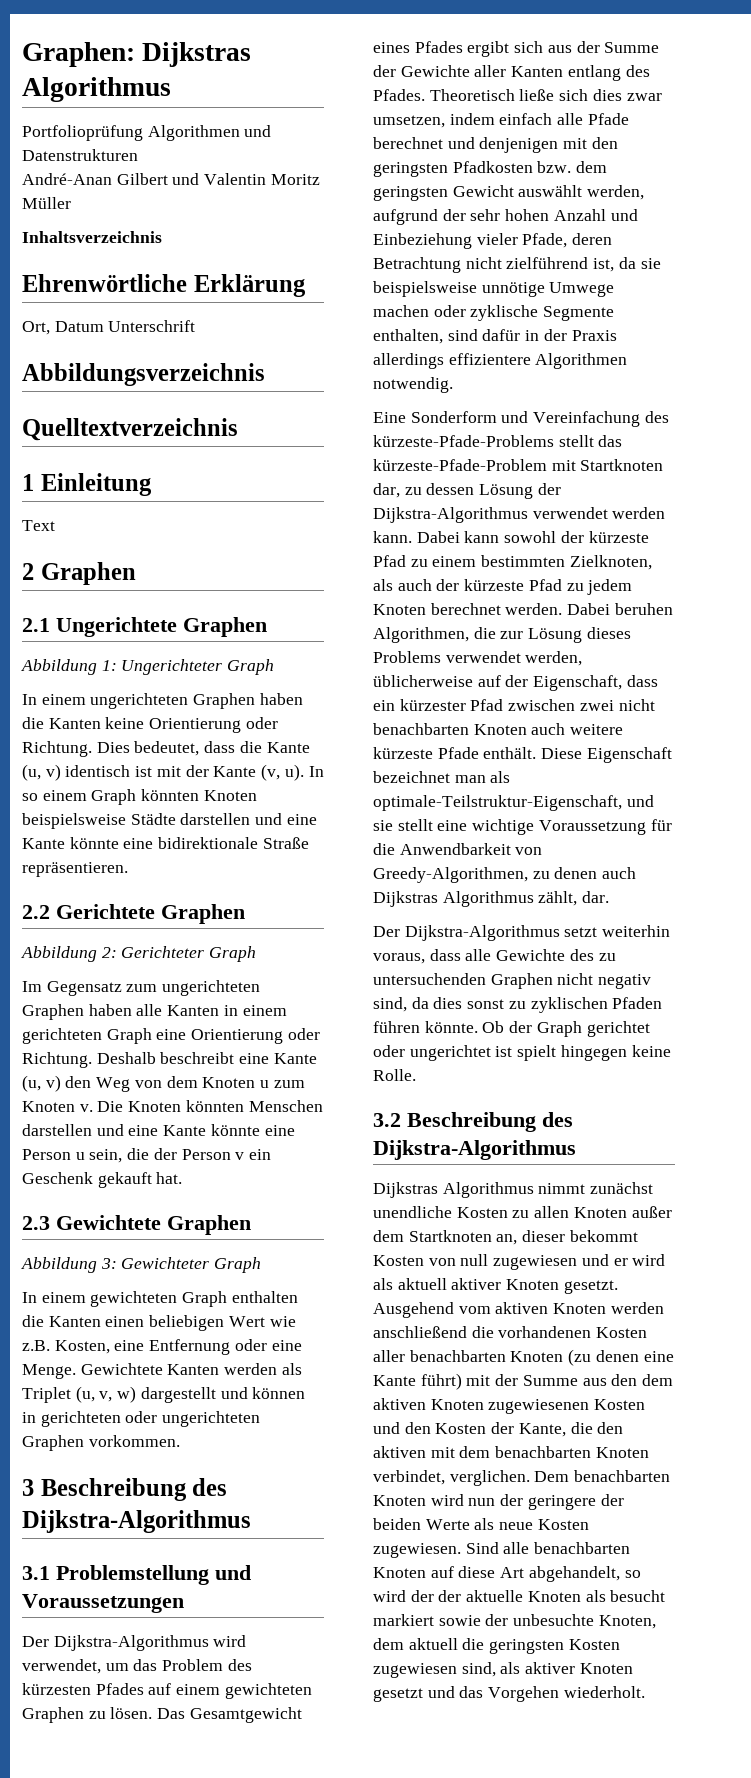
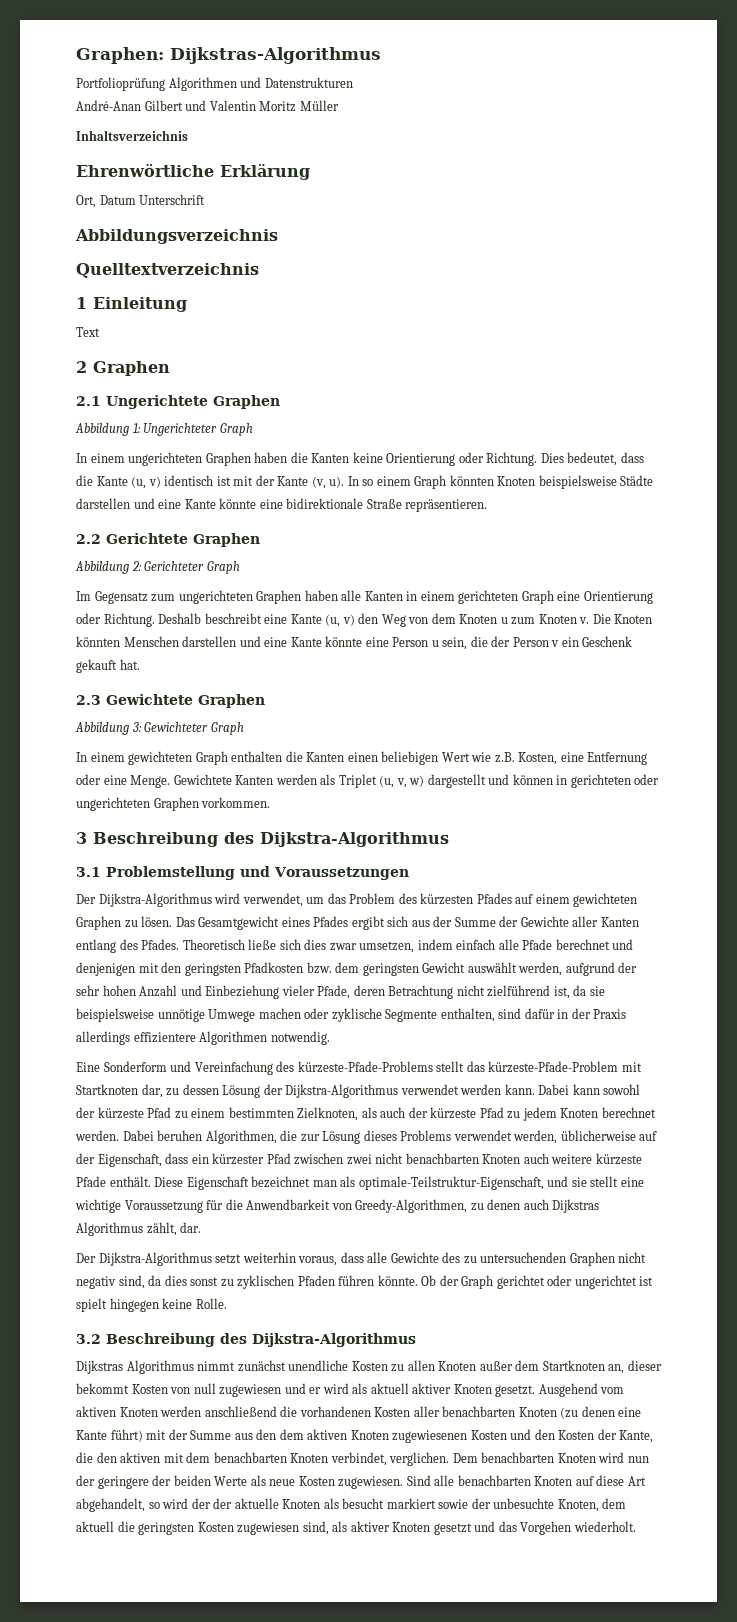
- Graphen: Dijkstras Algorithmus
+ Graphen: Dijkstras-Algorithmus

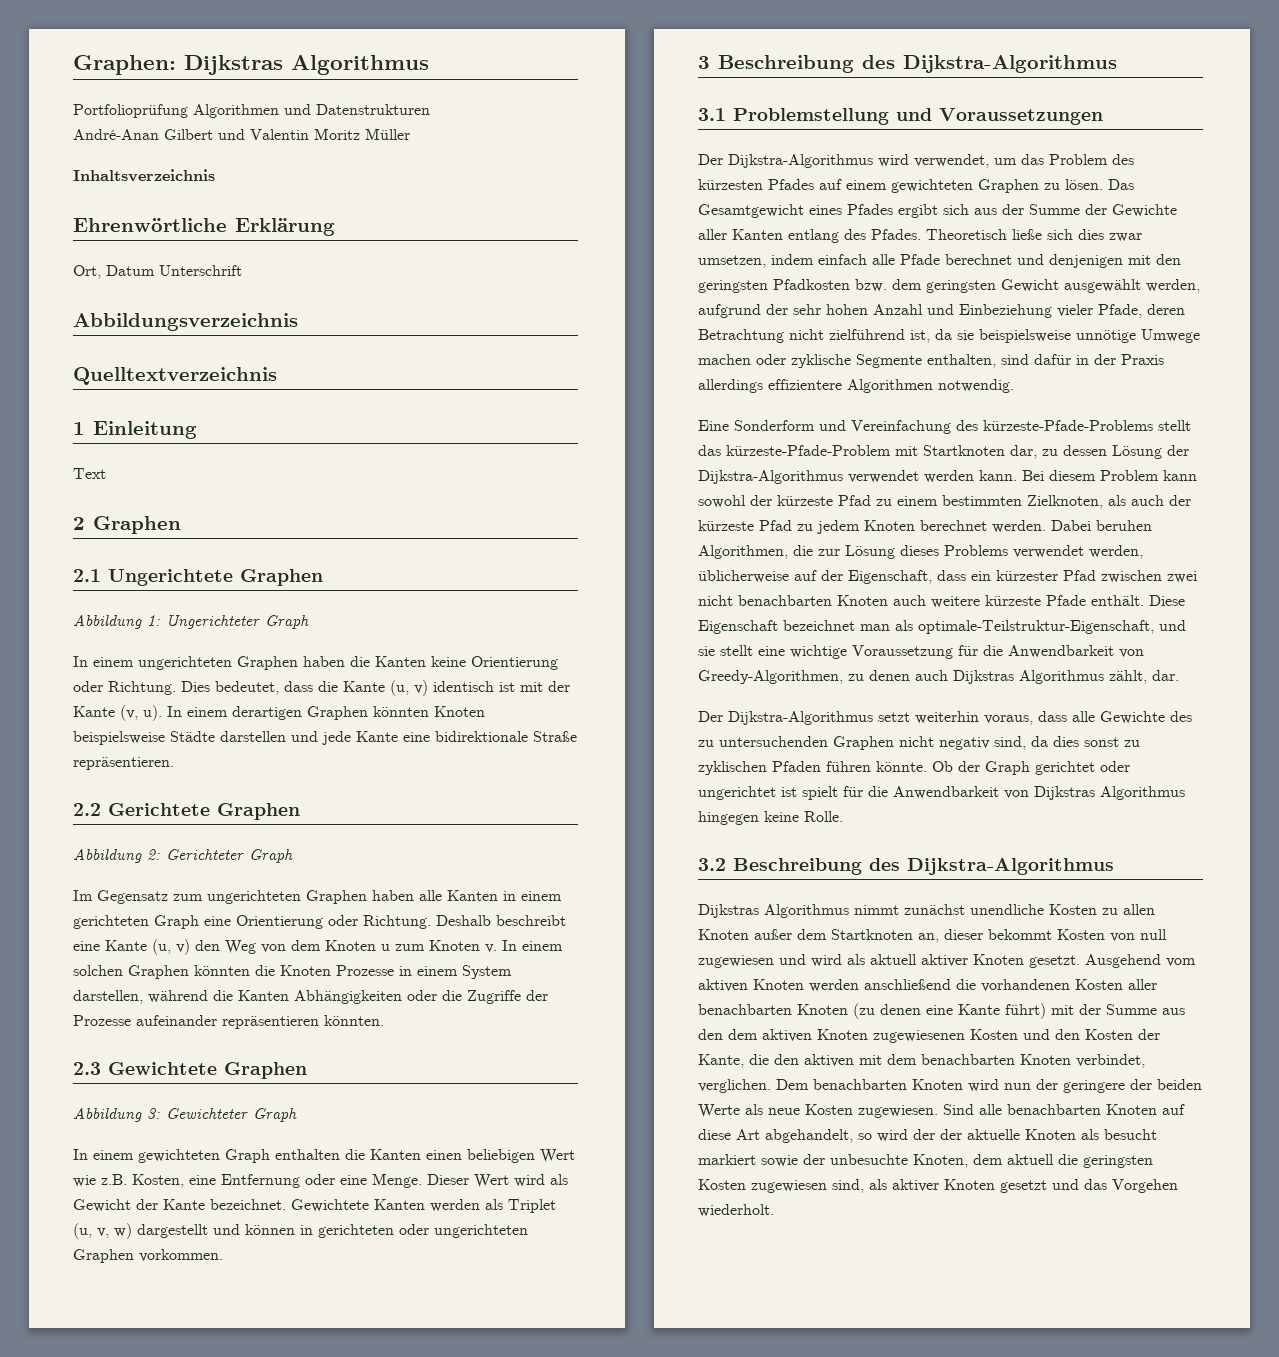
- Graphen: Dijkstras-Algorithmus
+ Graphen: Dijkstras Algorithmus
- In so einem Graph könnten Knoten beispielsweise Städte darstellen und eine Kante könnte eine bidirektionale Straße repräsentieren.
+ In einem derartigen Graphen könnten Knoten beispielsweise Städte darstellen und jede Kante eine bidirektionale Straße repräsentieren.
- Die Knoten könnten Menschen darstellen und eine Kante könnte eine Person u sein, die der Person v ein Geschenk gekauft hat.
+ In einem solchen Graphen könnten die Knoten Prozesse in einem System darstellen, während die Kanten Abhängigkeiten oder die Zugriffe der Prozesse aufeinander repräsentieren könnten.
+ Dieser Wert wird als Gewicht der Kante bezeichnet.
- Theoretisch ließe sich dies zwar umsetzen, indem einfach alle Pfade berechnet und denjenigen mit den geringsten Pfadkosten bzw. dem geringsten Gewicht auswählt werden, aufgrund der sehr hohen Anzahl und Einbeziehung vieler Pfade, deren Betrachtung nicht zielführend ist, da sie beispielsweise unnötige Umwege machen oder zyklische Segmente enthalten, sind dafür in der Praxis allerdings effizientere Algorithmen notwendig.
+ Theoretisch ließe sich dies zwar umsetzen, indem einfach alle Pfade berechnet und denjenigen mit den geringsten Pfadkosten bzw. dem geringsten Gewicht ausgewählt werden, aufgrund der sehr hohen Anzahl und Einbeziehung vieler Pfade, deren Betrachtung nicht zielführend ist, da sie beispielsweise unnötige Umwege machen oder zyklische Segmente enthalten, sind dafür in der Praxis allerdings effizientere Algorithmen notwendig.
- Dabei kann sowohl der kürzeste Pfad zu einem bestimmten Zielknoten, als auch der kürzeste Pfad zu jedem Knoten berechnet werden.
+ Bei diesem Problem kann sowohl der kürzeste Pfad zu einem bestimmten Zielknoten, als auch der kürzeste Pfad zu jedem Knoten berechnet werden.
- Ob der Graph gerichtet oder ungerichtet ist spielt hingegen keine Rolle.
+ Ob der Graph gerichtet oder ungerichtet ist spielt für die Anwendbarkeit von Dijkstras Algorithmus hingegen keine Rolle.
- Dijkstras Algorithmus nimmt zunächst unendliche Kosten zu allen Knoten außer dem Startknoten an, dieser bekommt Kosten von null zugewiesen und er wird als aktuell aktiver Knoten gesetzt.
+ Dijkstras Algorithmus nimmt zunächst unendliche Kosten zu allen Knoten außer dem Startknoten an, dieser bekommt Kosten von null zugewiesen und wird als aktuell aktiver Knoten gesetzt.

